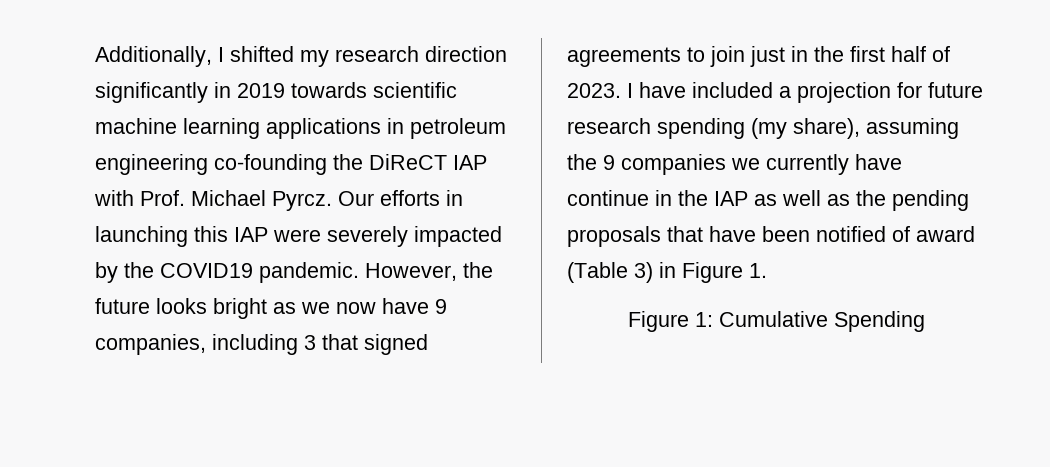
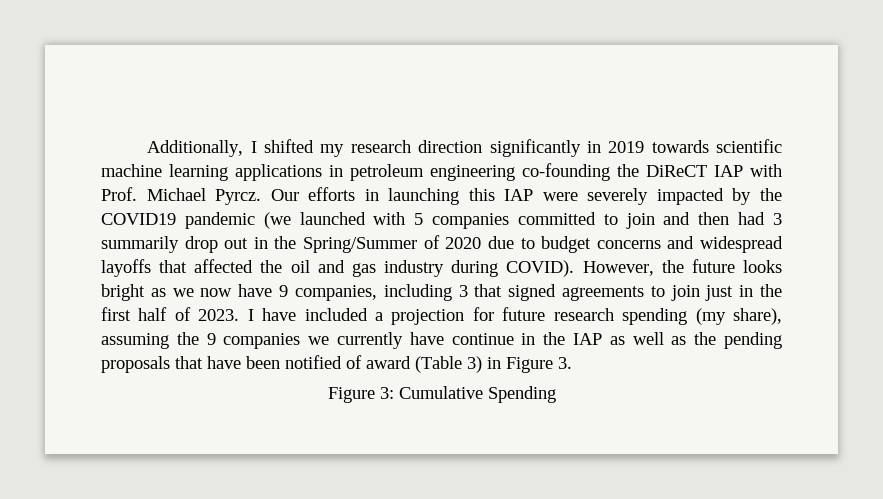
- Our efforts in launching this IAP were severely impacted by the COVID19 pandemic.
+ Our efforts in launching this IAP were severely impacted by the COVID19 pandemic (we launched with 5 companies committed to join and then had 3 summarily drop out in the Spring/Summer of 2020 due to budget concerns and widespread layoffs that affected the oil and gas industry during COVID).
- I have included a projection for future research spending (my share), assuming the 9 companies we currently have continue in the IAP as well as the pending proposals that have been notified of award (Table 3) in Figure 1.
- Figure 1: Cumulative Spending
+ I have included a projection for future research spending (my share), assuming the 9 companies we currently have continue in the IAP as well as the pending proposals that have been notified of award (Table 3) in Figure 3.
+ Figure 3: Cumulative Spending

